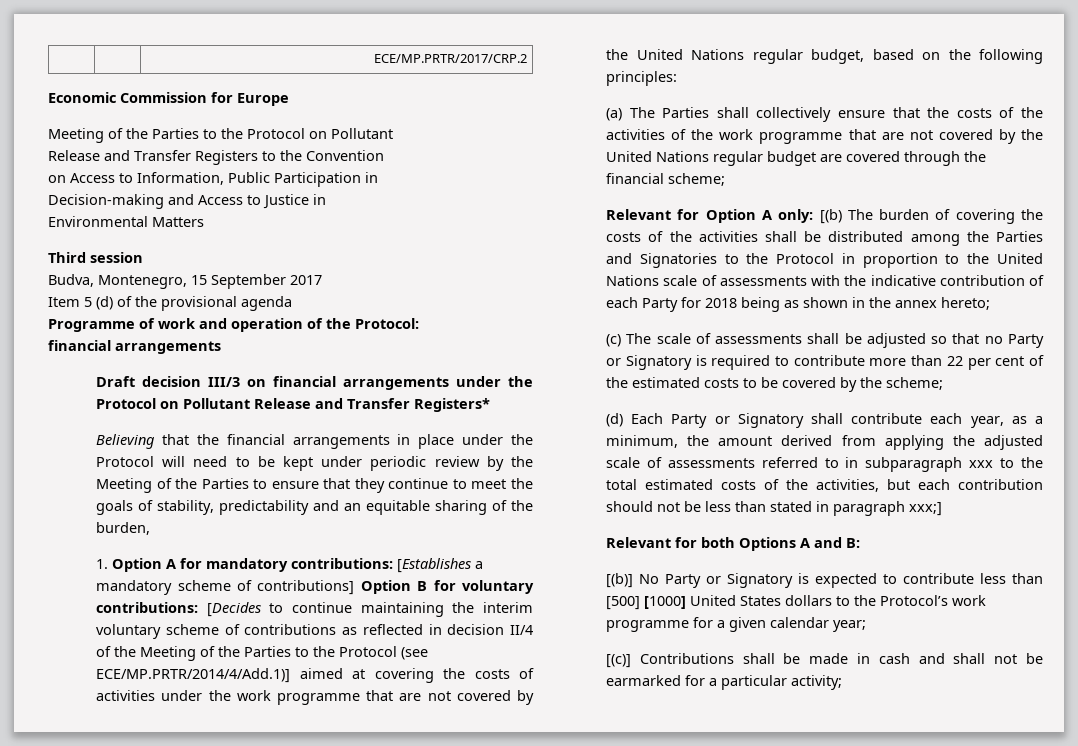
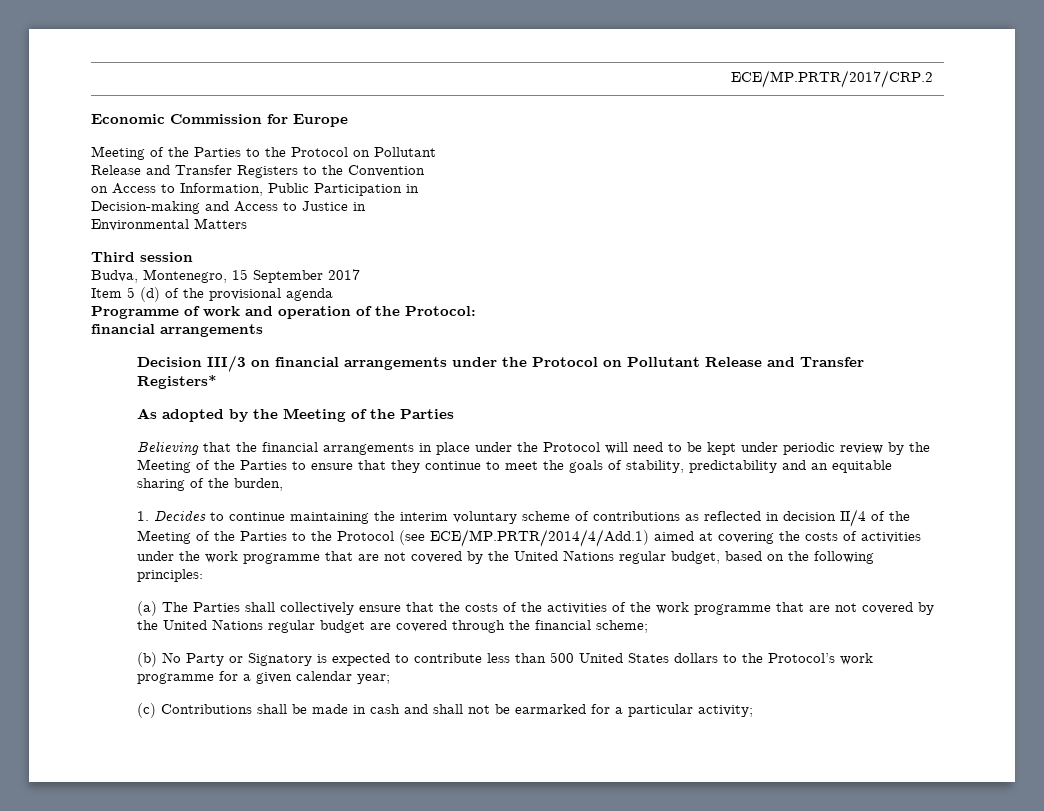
- Draft decision III/3 on financial arrangements under the Protocol on Pollutant Release and Transfer Registers*
+ Decision III/3 on financial arrangements under the Protocol on Pollutant Release and Transfer Registers*
+ As adopted by the Meeting of the Parties
- 1. Option A for mandatory contributions: [Establishes a mandatory scheme of contributions] Option B for voluntary contributions: [Decides to continue maintaining the interim voluntary scheme of contributions as reflected in decision II/4 of the Meeting of the Parties to the Protocol (see ECE/MP.PRTR/2014/4/Add.1)] aimed at covering the costs of activities under the work programme that are not covered by the United Nations regular budget, based on the following principles:
+ 1. Decides to continue maintaining the interim voluntary scheme of contributions as reflected in decision II/4 of the Meeting of the Parties to the Protocol (see ECE/MP.PRTR/2014/4/Add.1) aimed at covering the costs of activities under the work programme that are not covered by the United Nations regular budget, based on the following principles:
- Relevant for Option A only: [(b) The burden of covering the costs of the activities shall be distributed among the Parties and Signatories to the Protocol in proportion to the United Nations scale of assessments with the indicative contribution of each Party for 2018 being as shown in the annex hereto;
- (c) The scale of assessments shall be adjusted so that no Party or Signatory is required to contribute more than 22 per cent of the estimated costs to be covered by the scheme;
- (d) Each Party or Signatory shall contribute each year, as a minimum, the amount derived from applying the adjusted scale of assessments referred to in subparagraph xxx to the total estimated costs of the activities, but each contribution should not be less than stated in paragraph xxx;]
- Relevant for both Options A and B:
- [(b)] No Party or Signatory is expected to contribute less than [500] [1000] United States dollars to the Protocol’s work programme for a given calendar year;
+ (b) No Party or Signatory is expected to contribute less than 500 United States dollars to the Protocol’s work programme for a given calendar year;
- [(c)] Contributions shall be made in cash and shall not be earmarked for a particular activity;
+ (c) Contributions shall be made in cash and shall not be earmarked for a particular activity;

